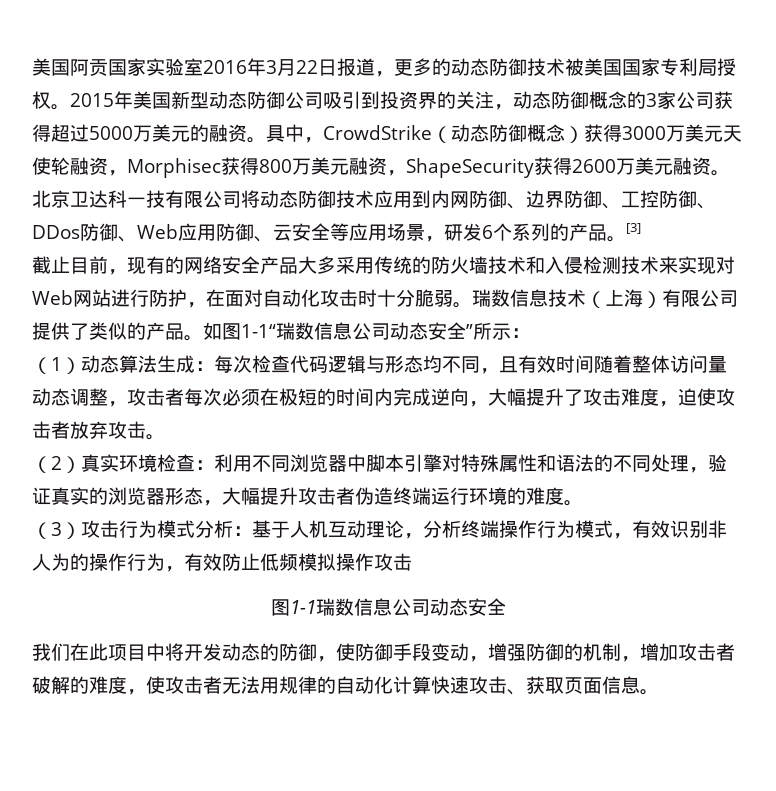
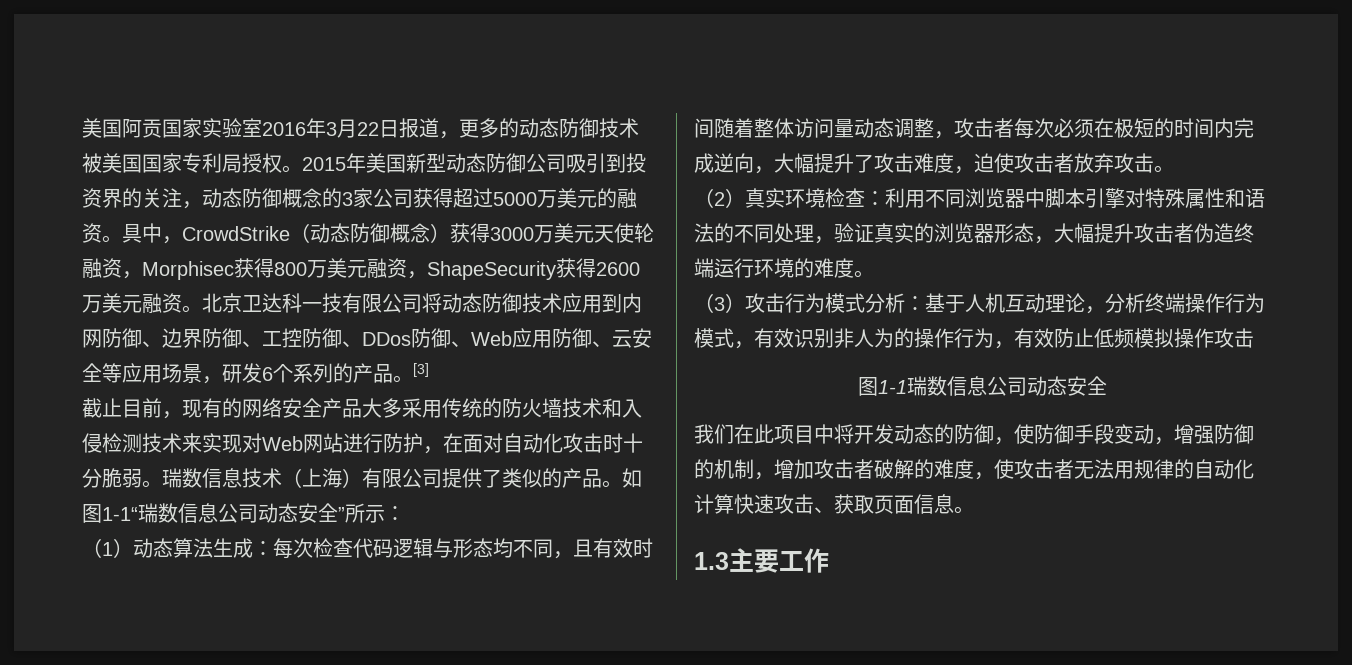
+ 1.3主要工作

